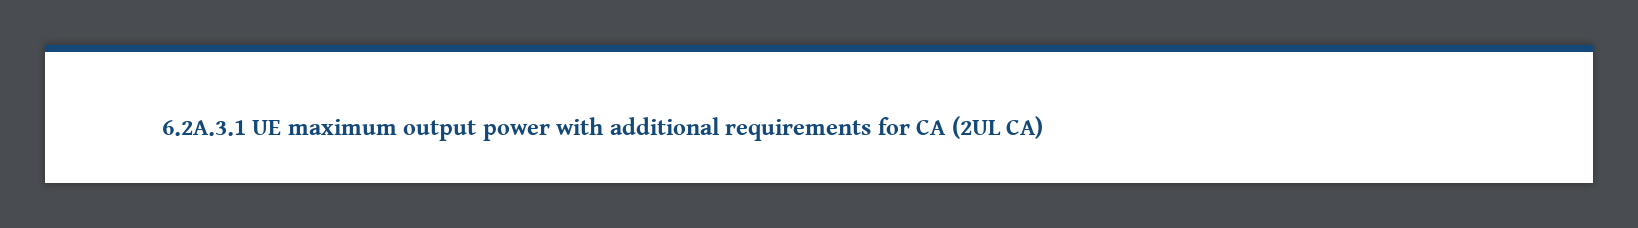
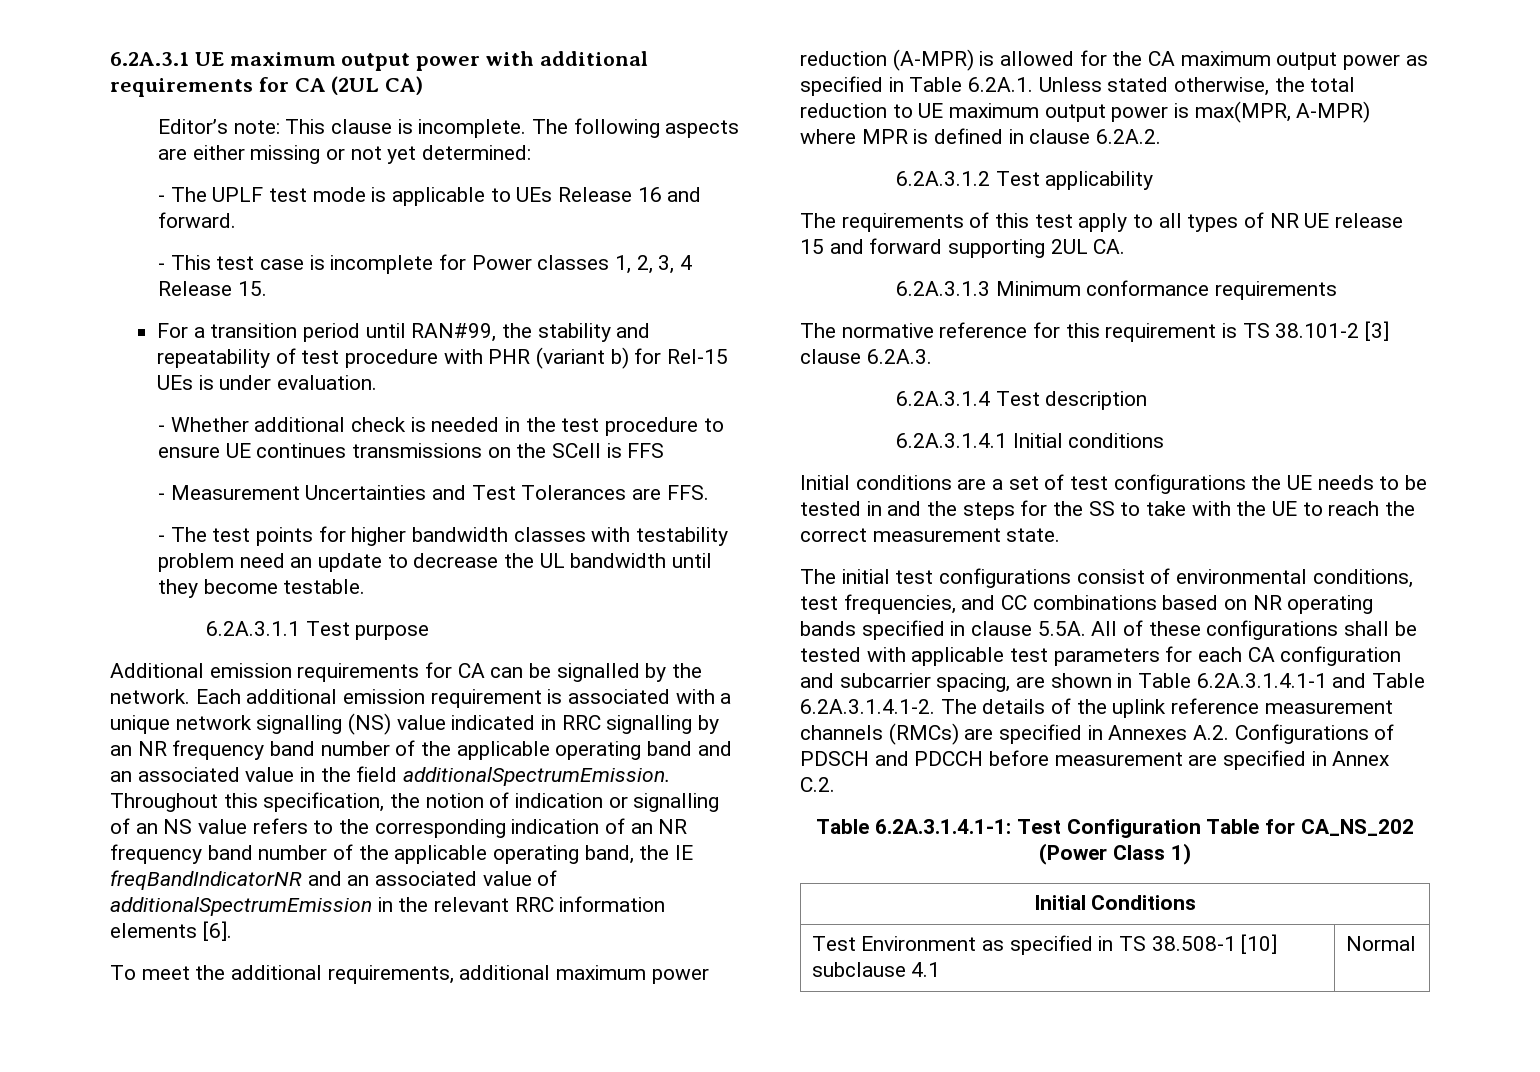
+ Editor’s note: This clause is incomplete. The following aspects are either missing or not yet determined:
+ - The UPLF test mode is applicable to UEs Release 16 and forward.
+ - This test case is incomplete for Power classes 1, 2, 3, 4 Release 15.
+ For a transition period until RAN#99, the stability and repeatability of test procedure with PHR (variant b) for Rel-15 UEs is under evaluation.
+ - Whether additional check is needed in the test procedure to ensure UE continues transmissions on the SCell is FFS
+ - Measurement Uncertainties and Test Tolerances are FFS.
+ - The test points for higher bandwidth classes with testability problem need an update to decrease the UL bandwidth until they become testable.
+ 6.2A.3.1.1 Test purpose
+ Additional emission requirements for CA can be signalled by the network. Each additional emission requirement is associated with a unique network signalling (NS) value indicated in RRC signalling by an NR frequency band number of the applicable operating band and an associated value in the field additionalSpectrumEmission. Throughout this specification, the notion of indication or signalling of an NS value refers to the corresponding indication of an NR frequency band number of the applicable operating band, the IE freqBandIndicatorNR and an associated value of additionalSpectrumEmission in the relevant RRC information elements [6].
+ To meet the additional requirements, additional maximum power reduction (A-MPR) is allowed for the CA maximum output power as specified in Table 6.2A.1. Unless stated otherwise, the total reduction to UE maximum output power is max(MPR, A-MPR) where MPR is defined in clause 6.2A.2.
+ 6.2A.3.1.2 Test applicability
+ The requirements of this test apply to all types of NR UE release 15 and forward supporting 2UL CA.
+ 6.2A.3.1.3 Minimum conformance requirements
+ The normative reference for this requirement is TS 38.101-2 [3] clause 6.2A.3.
+ 6.2A.3.1.4 Test description
+ 6.2A.3.1.4.1 Initial conditions
+ Initial conditions are a set of test configurations the UE needs to be tested in and the steps for the SS to take with the UE to reach the correct measurement state.
+ The initial test configurations consist of environmental conditions, test frequencies, and CC combinations based on NR operating bands specified in clause 5.5A. All of these configurations shall be tested with applicable test parameters for each CA configuration and subcarrier spacing, are shown in Table 6.2A.3.1.4.1-1 and Table 6.2A.3.1.4.1-2. The details of the uplink reference measurement channels (RMCs) are specified in Annexes A.2. Configurations of PDSCH and PDCCH before measurement are specified in Annex C.2.
+ Table 6.2A.3.1.4.1-1: Test Configuration Table for CA_NS_202 (Power Class 1)
+ Initial Conditions
+ Test Environment as specified in TS 38.508-1 [10] subclause 4.1 | Normal

